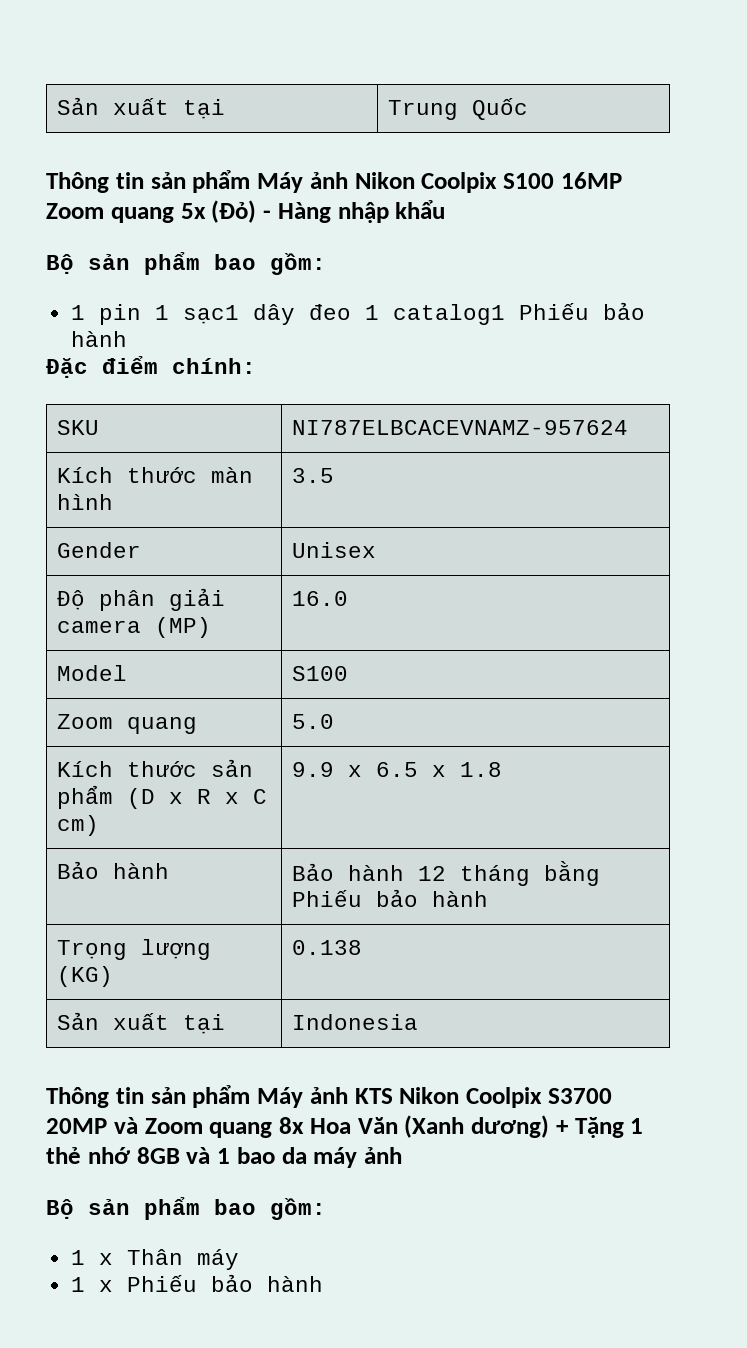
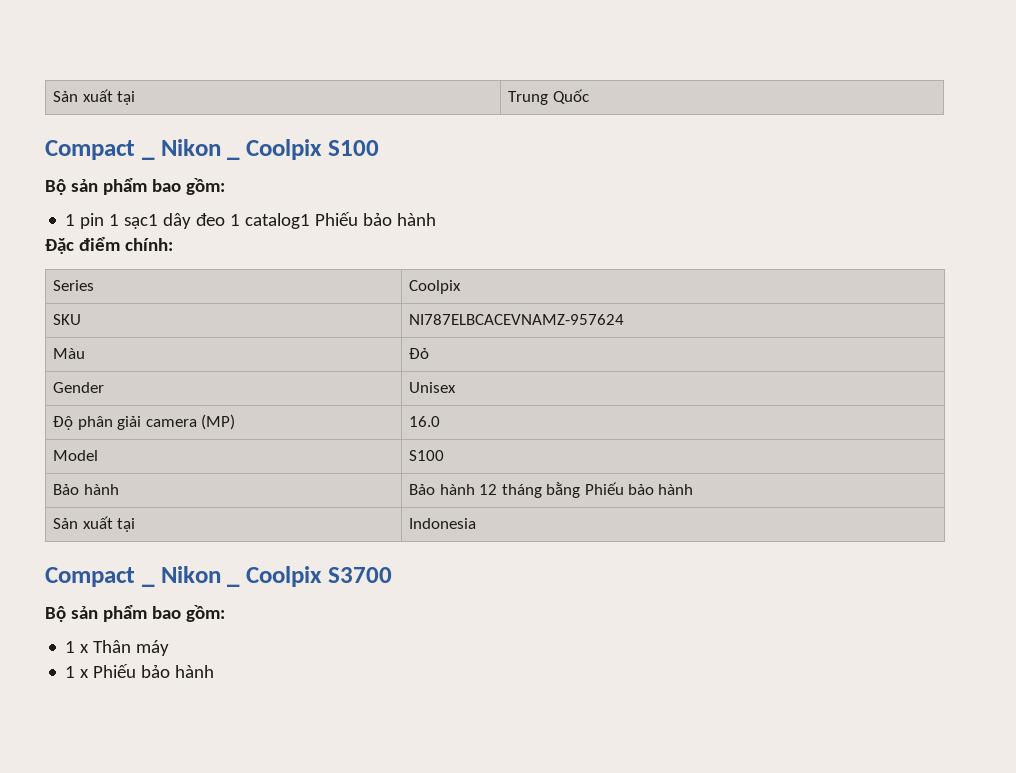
- Thông tin sản phẩm Máy ảnh Nikon Coolpix S100 16MP Zoom quang 5x (Đỏ) - Hàng nhập khẩu
+ Compact _ Nikon _ Coolpix S100
+ Series | Coolpix
- Kích thước màn hình | 3.5
+ Màu | Đỏ
- Zoom quang | 5.0
- Kích thước sản phẩm (D x R x C cm) | 9.9 x 6.5 x 1.8
- Trọng lượng (KG) | 0.138
- Thông tin sản phẩm Máy ảnh KTS Nikon Coolpix S3700 20MP và Zoom quang 8x Hoa Văn (Xanh dương) + Tặng 1 thẻ nhớ 8GB và 1 bao da máy ảnh
+ Compact _ Nikon _ Coolpix S3700

